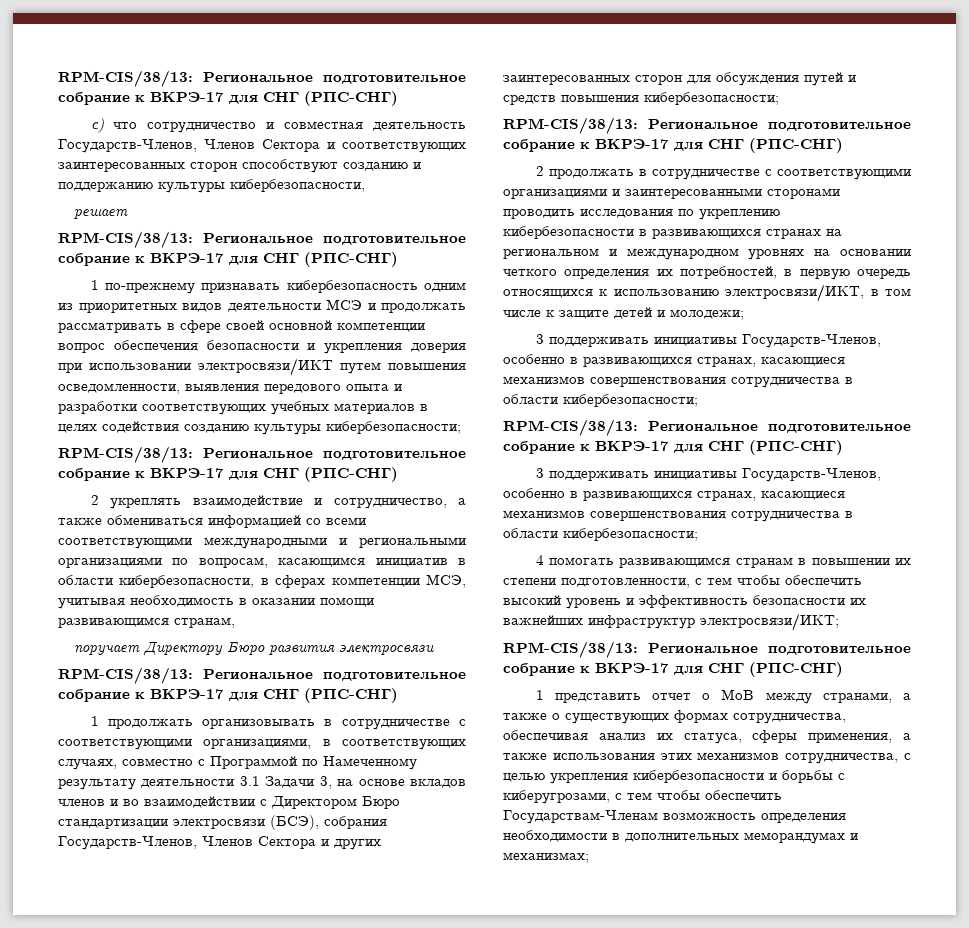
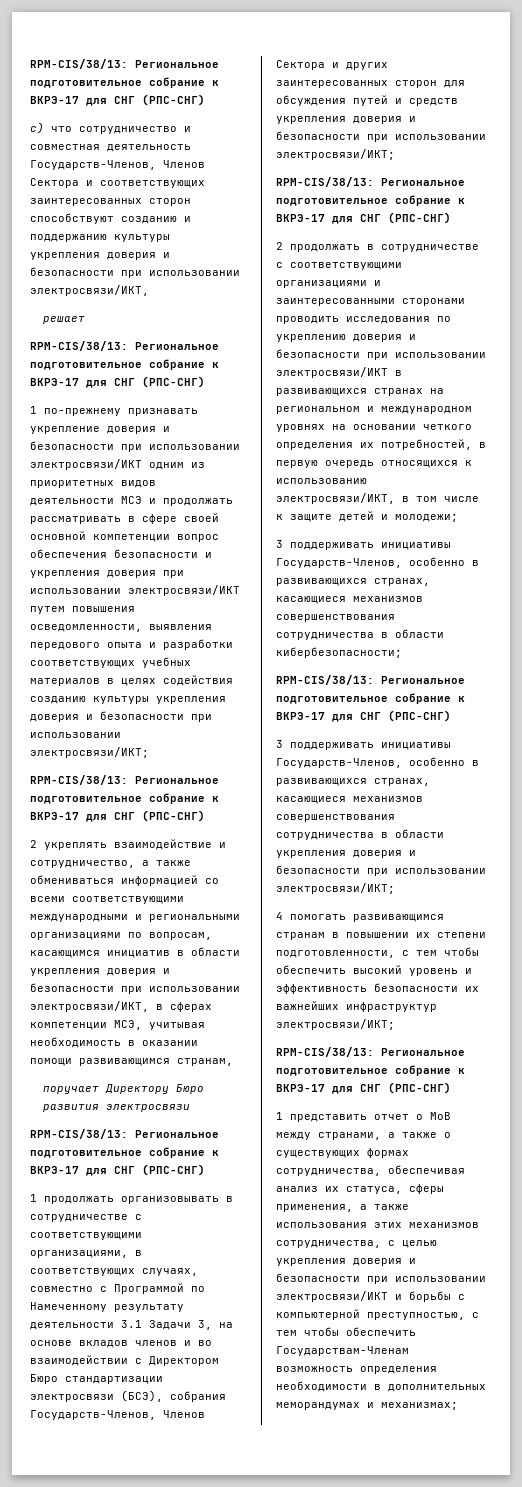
- c) что сотрудничество и совместная деятельность Государств-Членов, Членов Сектора и соответствующих заинтересованных сторон способствуют созданию и поддержанию культуры кибербезопасности,
+ c) что сотрудничество и совместная деятельность Государств-Членов, Членов Сектора и соответствующих заинтересованных сторон способствуют созданию и поддержанию культуры укрепления доверия и безопасности при использовании электросвязи/ИКТ,
- 1 по-прежнему признавать кибербезопасность одним из приоритетных видов деятельности МСЭ и продолжать рассматривать в сфере своей основной компетенции вопрос обеспечения безопасности и укрепления доверия при использовании электросвязи/ИКТ путем повышения осведомленности, выявления передового опыта и разработки соответствующих учебных материалов в целях содействия созданию культуры кибербезопасности;
+ 1 по-прежнему признавать укрепление доверия и безопасности при использовании электросвязи/ИКТ одним из приоритетных видов деятельности МСЭ и продолжать рассматривать в сфере своей основной компетенции вопрос обеспечения безопасности и укрепления доверия при использовании электросвязи/ИКТ путем повышения осведомленности, выявления передового опыта и разработки соответствующих учебных материалов в целях содействия созданию культуры укрепления доверия и безопасности при использовании электросвязи/ИКТ;
- 2 укреплять взаимодействие и сотрудничество, а также обмениваться информацией со всеми соответствующими международными и региональными организациями по вопросам, касающимся инициатив в области кибербезопасности, в сферах компетенции МСЭ, учитывая необходимость в оказании помощи развивающимся странам,
+ 2 укреплять взаимодействие и сотрудничество, а также обмениваться информацией со всеми соответствующими международными и региональными организациями по вопросам, касающимся инициатив в области укрепления доверия и безопасности при использовании электросвязи/ИКТ, в сферах компетенции МСЭ, учитывая необходимость в оказании помощи развивающимся странам,
- 1 продолжать организовывать в сотрудничестве с соответствующими организациями, в соответствующих случаях, совместно с Программой по Намеченному результату деятельности 3.1 Задачи 3, на основе вкладов членов и во взаимодействии с Директором Бюро стандартизации электросвязи (БСЭ), собрания Государств-Членов, Членов Сектора и других заинтересованных сторон для обсуждения путей и средств повышения кибербезопасности;
+ 1 продолжать организовывать в сотрудничестве с соответствующими организациями, в соответствующих случаях, совместно с Программой по Намеченному результату деятельности 3.1 Задачи 3, на основе вкладов членов и во взаимодействии с Директором Бюро стандартизации электросвязи (БСЭ), собрания Государств-Членов, Членов Сектора и других заинтересованных сторон для обсуждения путей и средств укрепления доверия и безопасности при использовании электросвязи/ИКТ;
- 2 продолжать в сотрудничестве с соответствующими организациями и заинтересованными сторонами проводить исследования по укреплению кибербезопасности в развивающихся странах на региональном и международном уровнях на основании четкого определения их потребностей, в первую очередь относящихся к использованию электросвязи/ИКТ, в том числе к защите детей и молодежи;
+ 2 продолжать в сотрудничестве с соответствующими организациями и заинтересованными сторонами проводить исследования по укреплению доверия и безопасности при использовании электросвязи/ИКТ в развивающихся странах на региональном и международном уровнях на основании четкого определения их потребностей, в первую очередь относящихся к использованию электросвязи/ИКТ, в том числе к защите детей и молодежи;
  3 поддерживать инициативы Государств-Членов, особенно в развивающихся странах, касающиеся механизмов совершенствования сотрудничества в области кибербезопасности;
  RPM-CIS/38/13: Региональное подготовительное собрание к ВКРЭ-17 для СНГ (РПС-СНГ)
- 3 поддерживать инициативы Государств-Членов, особенно в развивающихся странах, касающиеся механизмов совершенствования сотрудничества в области кибербезопасности;
+ 3 поддерживать инициативы Государств-Членов, особенно в развивающихся странах, касающиеся механизмов совершенствования сотрудничества в области укрепления доверия и безопасности при использовании электросвязи/ИКТ;
- 1 представить отчет о МоВ между странами, а также о существующих формах сотрудничества, обеспечивая анализ их статуса, сферы применения, а также использования этих механизмов сотрудничества, с целью укрепления кибербезопасности и борьбы с киберугрозами, с тем чтобы обеспечить Государствам-Членам возможность определения необходимости в дополнительных меморандумах и механизмах;
+ 1 представить отчет о МоВ между странами, а также о существующих формах сотрудничества, обеспечивая анализ их статуса, сферы применения, а также использования этих механизмов сотрудничества, с целью укрепления доверия и безопасности при использовании электросвязи/ИКТ и борьбы с компьютерной преступностью, с тем чтобы обеспечить Государствам-Членам возможность определения необходимости в дополнительных меморандумах и механизмах;

